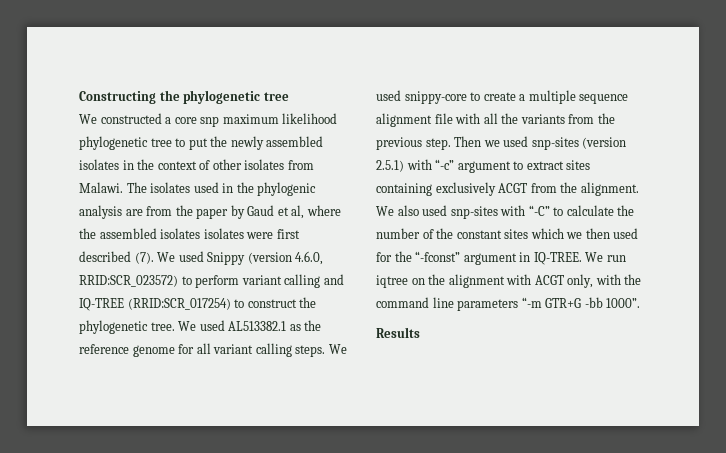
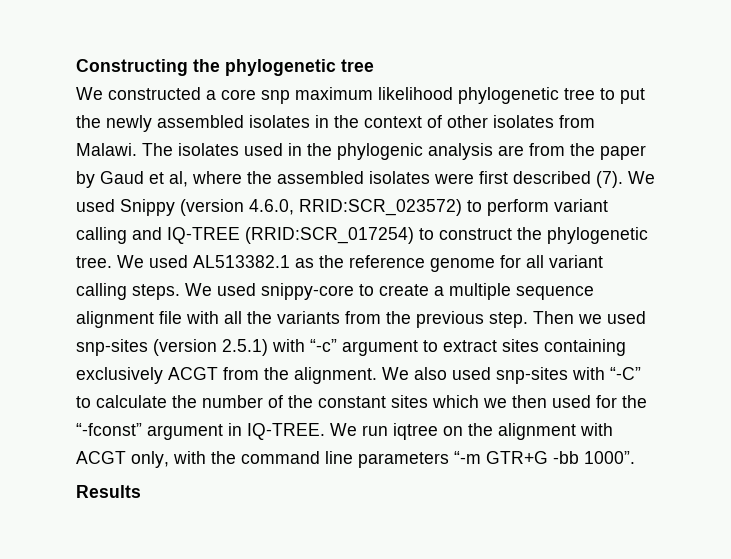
- The isolates used in the phylogenic analysis are from the paper by Gaud et al, where the assembled isolates isolates were first described (7).
+ The isolates used in the phylogenic analysis are from the paper by Gaud et al, where the assembled isolates were first described (7).

